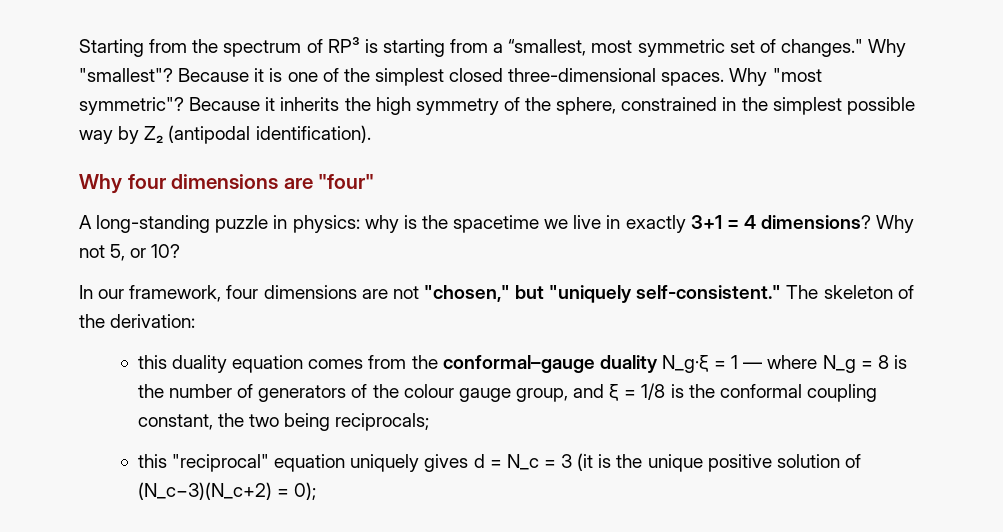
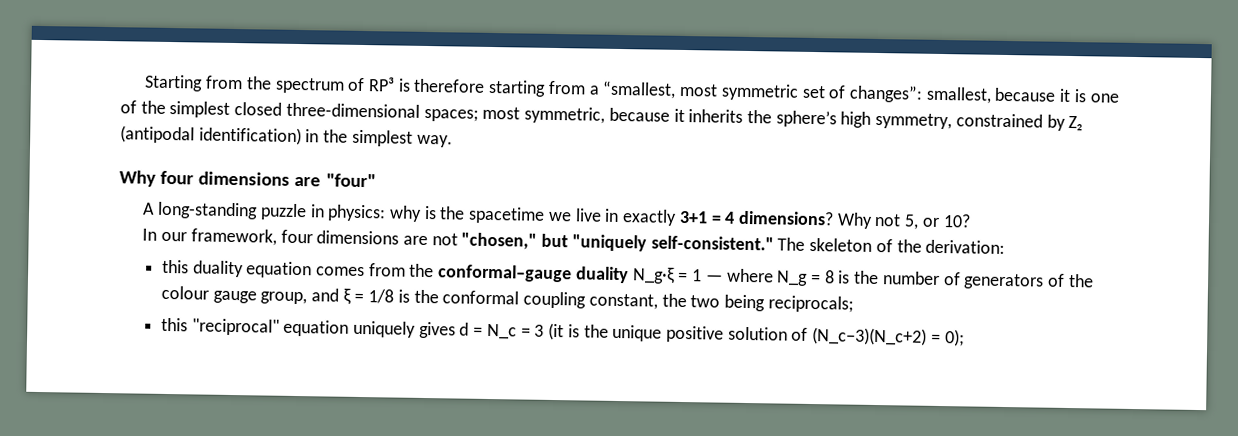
- Starting from the spectrum of RP³ is starting from a “smallest, most symmetric set of changes." Why "smallest"? Because it is one of the simplest closed three-dimensional spaces. Why "most symmetric"? Because it inherits the high symmetry of the sphere, constrained in the simplest possible way by Z₂ (antipodal identification).
+ Starting from the spectrum of RP³ is therefore starting from a “smallest, most symmetric set of changes”: smallest, because it is one of the simplest closed three-dimensional spaces; most symmetric, because it inherits the sphere’s high symmetry, constrained by Z₂ (antipodal identification) in the simplest way.

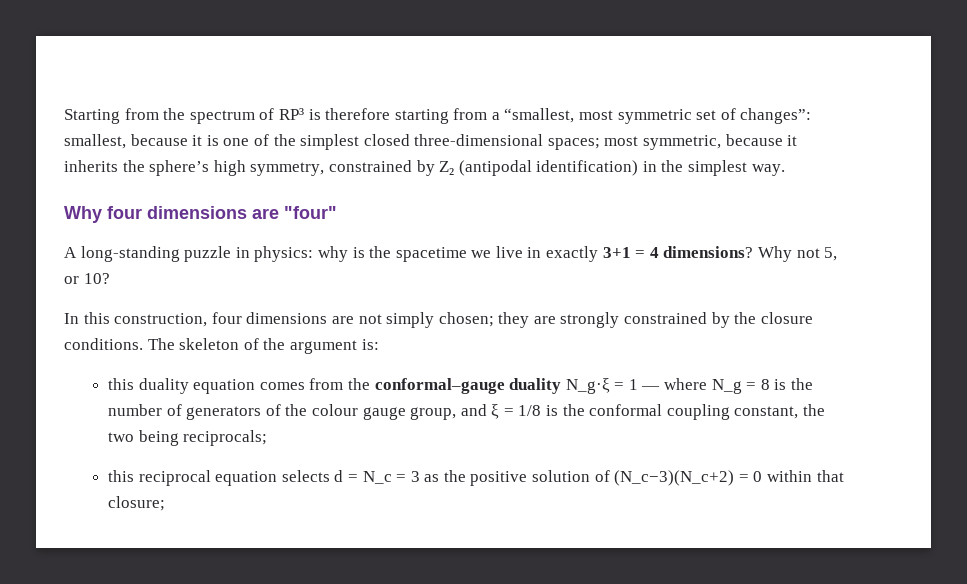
- In our framework, four dimensions are not "chosen," but "uniquely self-consistent."
+ In this construction, four dimensions are not simply chosen; they are strongly constrained by the closure conditions.
- The skeleton of the derivation:
+ The skeleton of the argument is:
- this "reciprocal" equation uniquely gives d = N_c = 3 (it is the unique positive solution of (N_c−3)(N_c+2) = 0);
+ this reciprocal equation selects d = N_c = 3 as the positive solution of (N_c−3)(N_c+2) = 0 within that closure;

